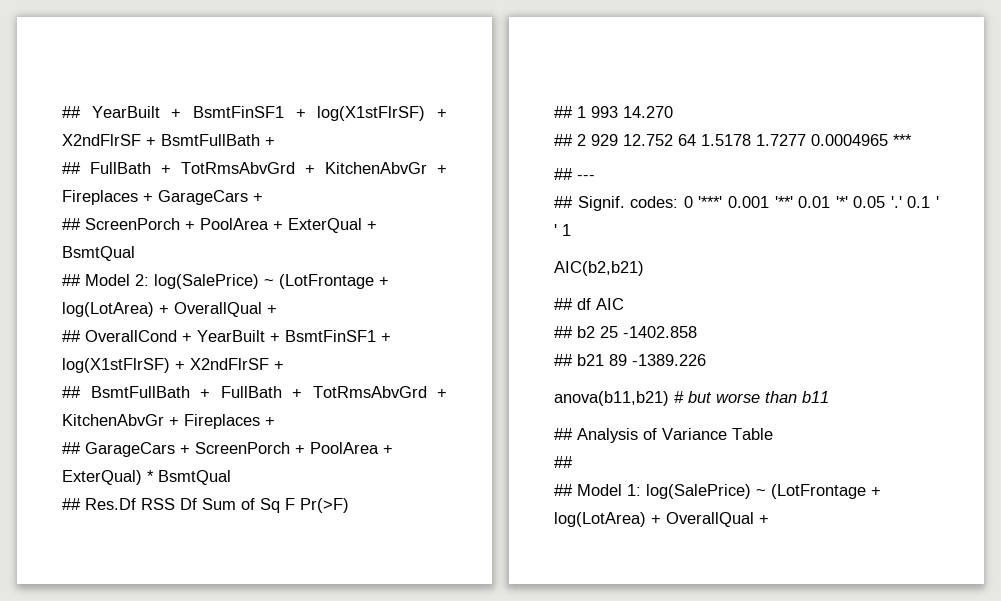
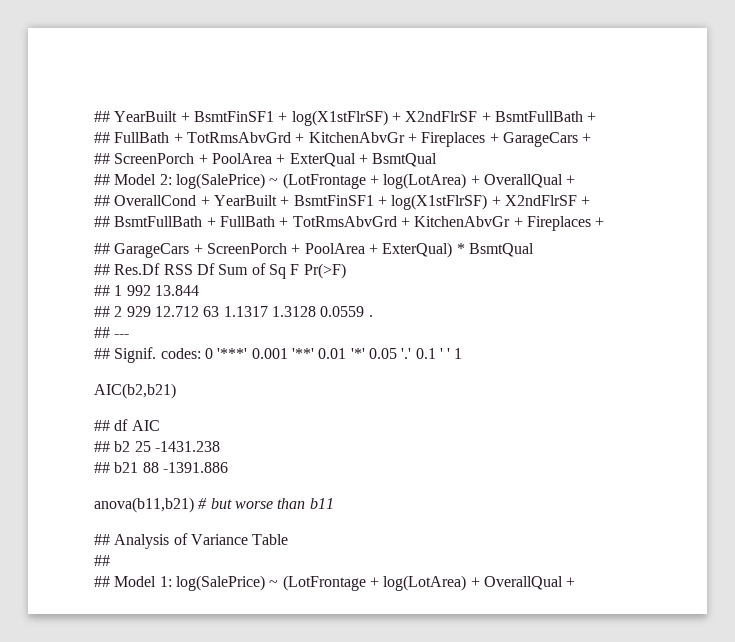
- ## 1 993 14.270
+ ## 1 992 13.844
- ## 2 929 12.752 64 1.5178 1.7277 0.0004965 ***
+ ## 2 929 12.712 63 1.1317 1.3128 0.0559 .
- ## b2 25 -1402.858
+ ## b2 25 -1431.238
- ## b21 89 -1389.226
+ ## b21 88 -1391.886

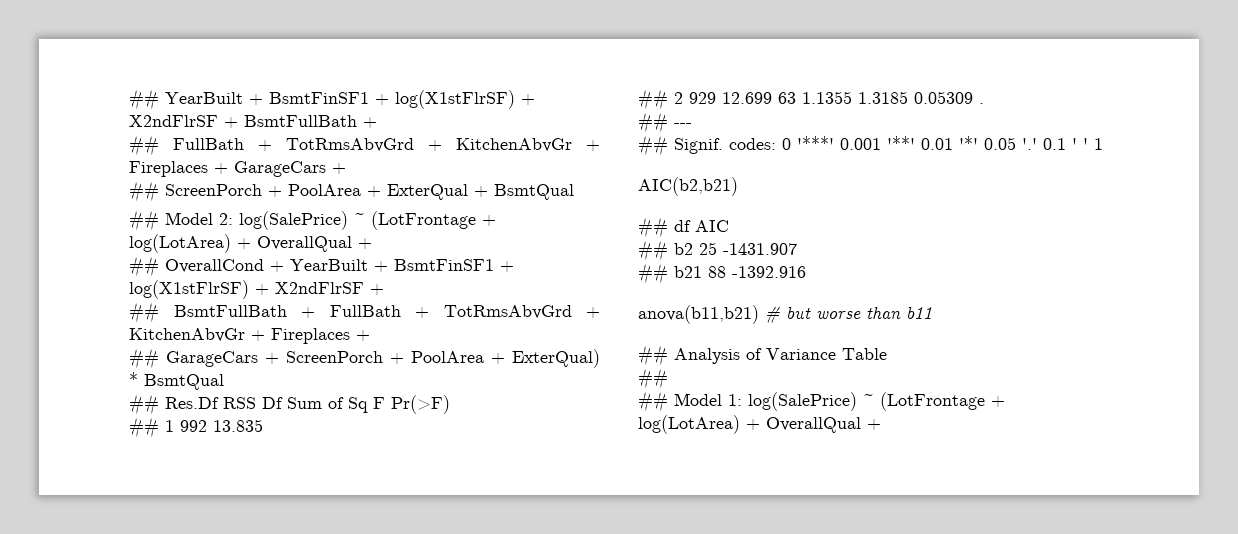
- ## 1 992 13.844
+ ## 1 992 13.835
- ## 2 929 12.712 63 1.1317 1.3128 0.0559 .
+ ## 2 929 12.699 63 1.1355 1.3185 0.05309 .
- ## b2 25 -1431.238
+ ## b2 25 -1431.907
- ## b21 88 -1391.886
+ ## b21 88 -1392.916

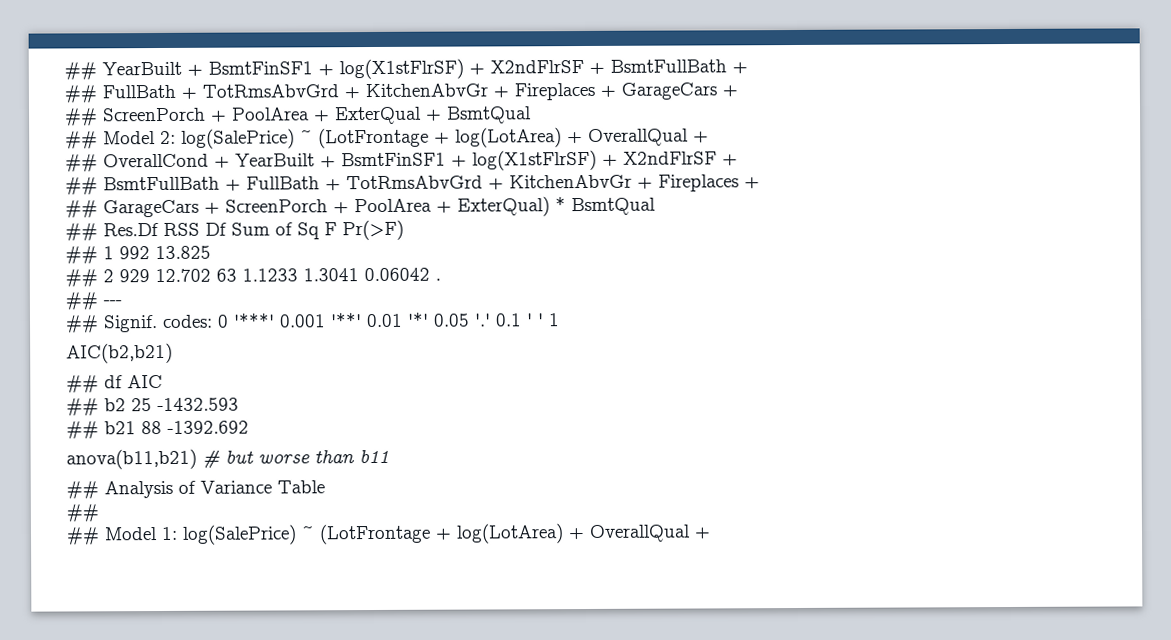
- ## 1 992 13.835
+ ## 1 992 13.825
- ## 2 929 12.699 63 1.1355 1.3185 0.05309 .
+ ## 2 929 12.702 63 1.1233 1.3041 0.06042 .
- ## b2 25 -1431.907
+ ## b2 25 -1432.593
- ## b21 88 -1392.916
+ ## b21 88 -1392.692

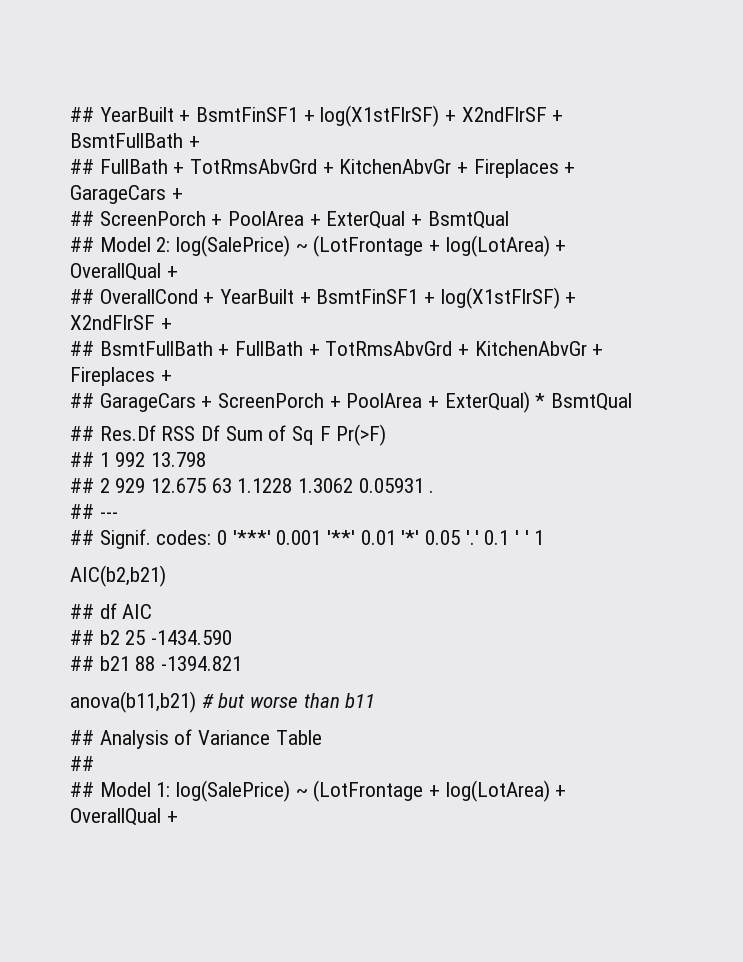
- ## 1 992 13.825
+ ## 1 992 13.798
- ## 2 929 12.702 63 1.1233 1.3041 0.06042 .
+ ## 2 929 12.675 63 1.1228 1.3062 0.05931 .
- ## b2 25 -1432.593
+ ## b2 25 -1434.590
- ## b21 88 -1392.692
+ ## b21 88 -1394.821

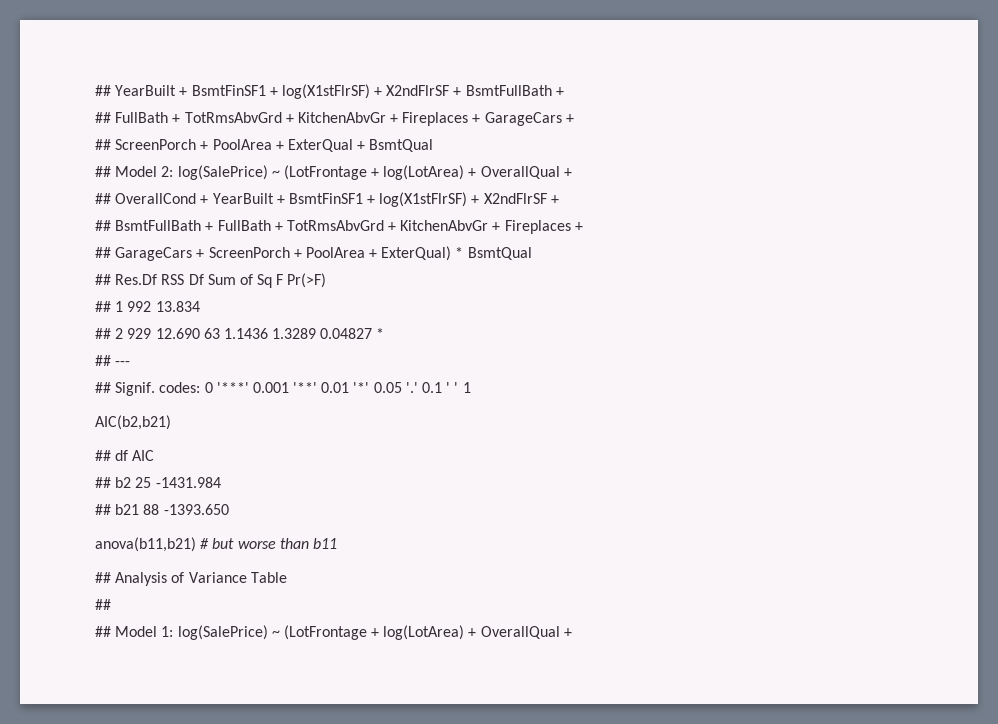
- ## 1 992 13.798
+ ## 1 992 13.834
- ## 2 929 12.675 63 1.1228 1.3062 0.05931 .
+ ## 2 929 12.690 63 1.1436 1.3289 0.04827 *
- ## b2 25 -1434.590
+ ## b2 25 -1431.984
- ## b21 88 -1394.821
+ ## b21 88 -1393.650

